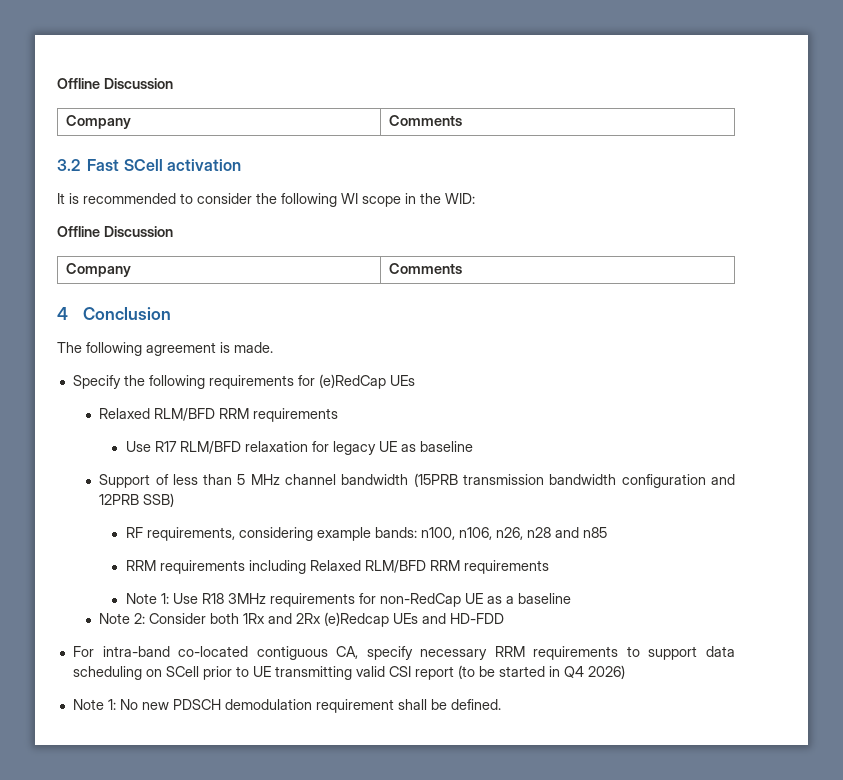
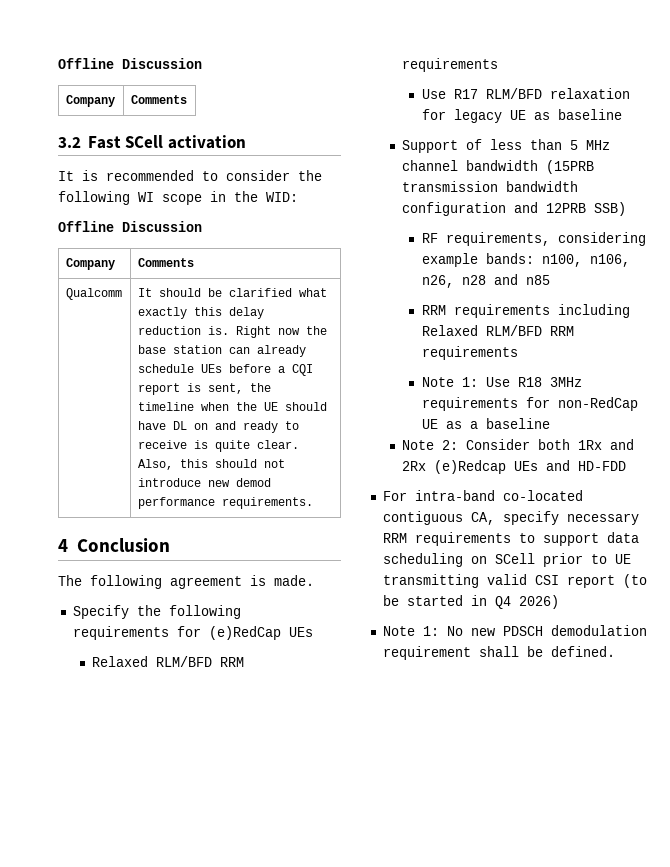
+ Qualcomm | It should be clarified what exactly this delay reduction is. Right now the base station can already schedule UEs before a CQI report is sent, the timeline when the UE should have DL on and ready to receive is quite clear. Also, this should not introduce new demod performance requirements.

